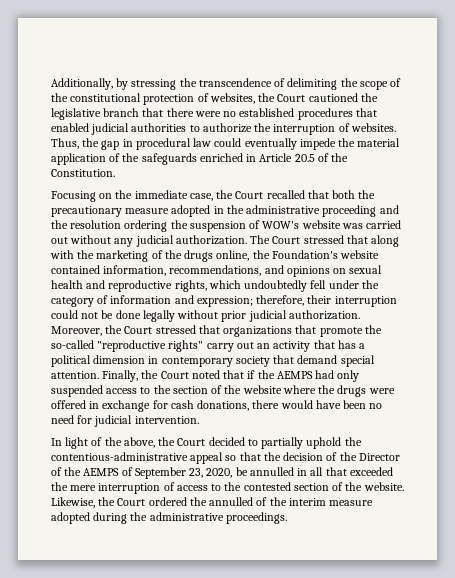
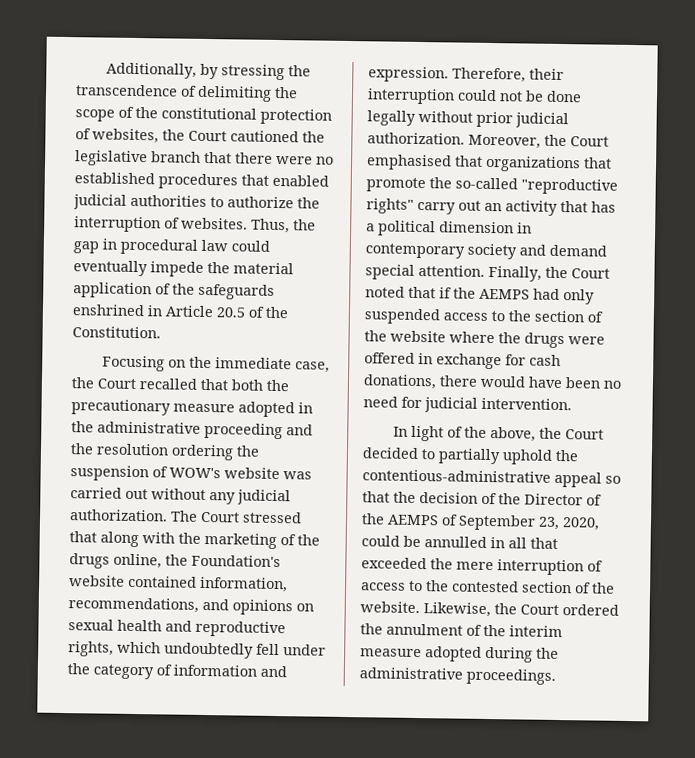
- Thus, the gap in procedural law could eventually impede the material application of the safeguards enriched in Article 20.5 of the Constitution.
+ Thus, the gap in procedural law could eventually impede the material application of the safeguards enshrined in Article 20.5 of the Constitution.
- The Court stressed that along with the marketing of the drugs online, the Foundation's website contained information, recommendations, and opinions on sexual health and reproductive rights, which undoubtedly fell under the category of information and expression; therefore, their interruption could not be done legally without prior judicial authorization.
+ The Court stressed that along with the marketing of the drugs online, the Foundation's website contained information, recommendations, and opinions on sexual health and reproductive rights, which undoubtedly fell under the category of information and expression. Therefore, their interruption could not be done legally without prior judicial authorization.
- Moreover, the Court stressed that organizations that promote the so-called "reproductive rights" carry out an activity that has a political dimension in contemporary society that demand special attention.
+ Moreover, the Court emphasised that organizations that promote the so-called "reproductive rights" carry out an activity that has a political dimension in contemporary society and demand special attention.
- In light of the above, the Court decided to partially uphold the contentious-administrative appeal so that the decision of the Director of the AEMPS of September 23, 2020, be annulled in all that exceeded the mere interruption of access to the contested section of the website.
+ In light of the above, the Court decided to partially uphold the contentious-administrative appeal so that the decision of the Director of the AEMPS of September 23, 2020, could be annulled in all that exceeded the mere interruption of access to the contested section of the website.
- Likewise, the Court ordered the annulled of the interim measure adopted during the administrative proceedings.
+ Likewise, the Court ordered the annulment of the interim measure adopted during the administrative proceedings.

